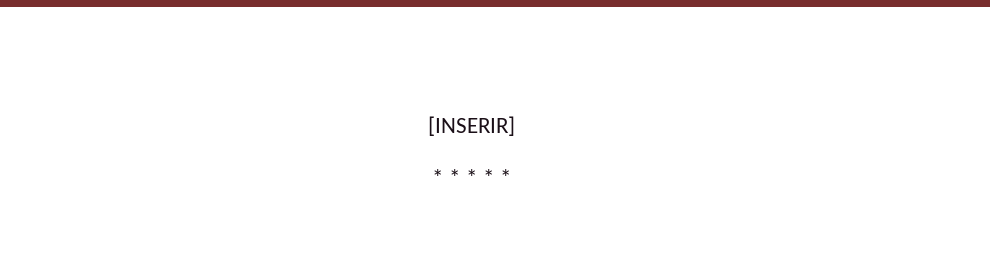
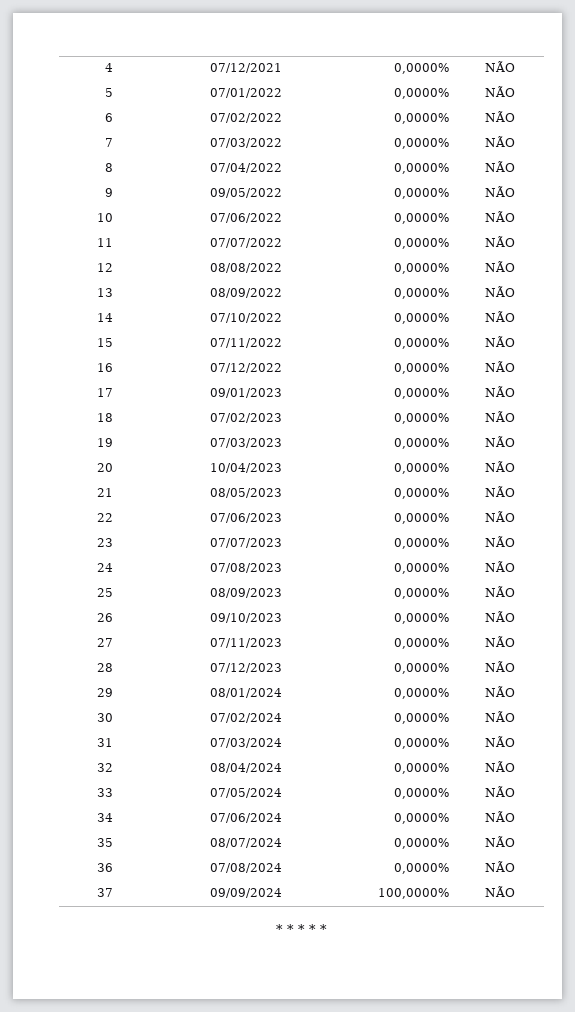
- [INSERIR]
+ 4 | 07/12/2021 | 0,0000% | NÃO
+ 5 | 07/01/2022 | 0,0000% | NÃO
+ 6 | 07/02/2022 | 0,0000% | NÃO
+ 7 | 07/03/2022 | 0,0000% | NÃO
+ 8 | 07/04/2022 | 0,0000% | NÃO
+ 9 | 09/05/2022 | 0,0000% | NÃO
+ 10 | 07/06/2022 | 0,0000% | NÃO
+ 11 | 07/07/2022 | 0,0000% | NÃO
+ 12 | 08/08/2022 | 0,0000% | NÃO
+ 13 | 08/09/2022 | 0,0000% | NÃO
+ 14 | 07/10/2022 | 0,0000% | NÃO
+ 15 | 07/11/2022 | 0,0000% | NÃO
+ 16 | 07/12/2022 | 0,0000% | NÃO
+ 17 | 09/01/2023 | 0,0000% | NÃO
+ 18 | 07/02/2023 | 0,0000% | NÃO
+ 19 | 07/03/2023 | 0,0000% | NÃO
+ 20 | 10/04/2023 | 0,0000% | NÃO
+ 21 | 08/05/2023 | 0,0000% | NÃO
+ 22 | 07/06/2023 | 0,0000% | NÃO
+ 23 | 07/07/2023 | 0,0000% | NÃO
+ 24 | 07/08/2023 | 0,0000% | NÃO
+ 25 | 08/09/2023 | 0,0000% | NÃO
+ 26 | 09/10/2023 | 0,0000% | NÃO
+ 27 | 07/11/2023 | 0,0000% | NÃO
+ 28 | 07/12/2023 | 0,0000% | NÃO
+ 29 | 08/01/2024 | 0,0000% | NÃO
+ 30 | 07/02/2024 | 0,0000% | NÃO
+ 31 | 07/03/2024 | 0,0000% | NÃO
+ 32 | 08/04/2024 | 0,0000% | NÃO
+ 33 | 07/05/2024 | 0,0000% | NÃO
+ 34 | 07/06/2024 | 0,0000% | NÃO
+ 35 | 08/07/2024 | 0,0000% | NÃO
+ 36 | 07/08/2024 | 0,0000% | NÃO
+ 37 | 09/09/2024 | 100,0000% | NÃO

